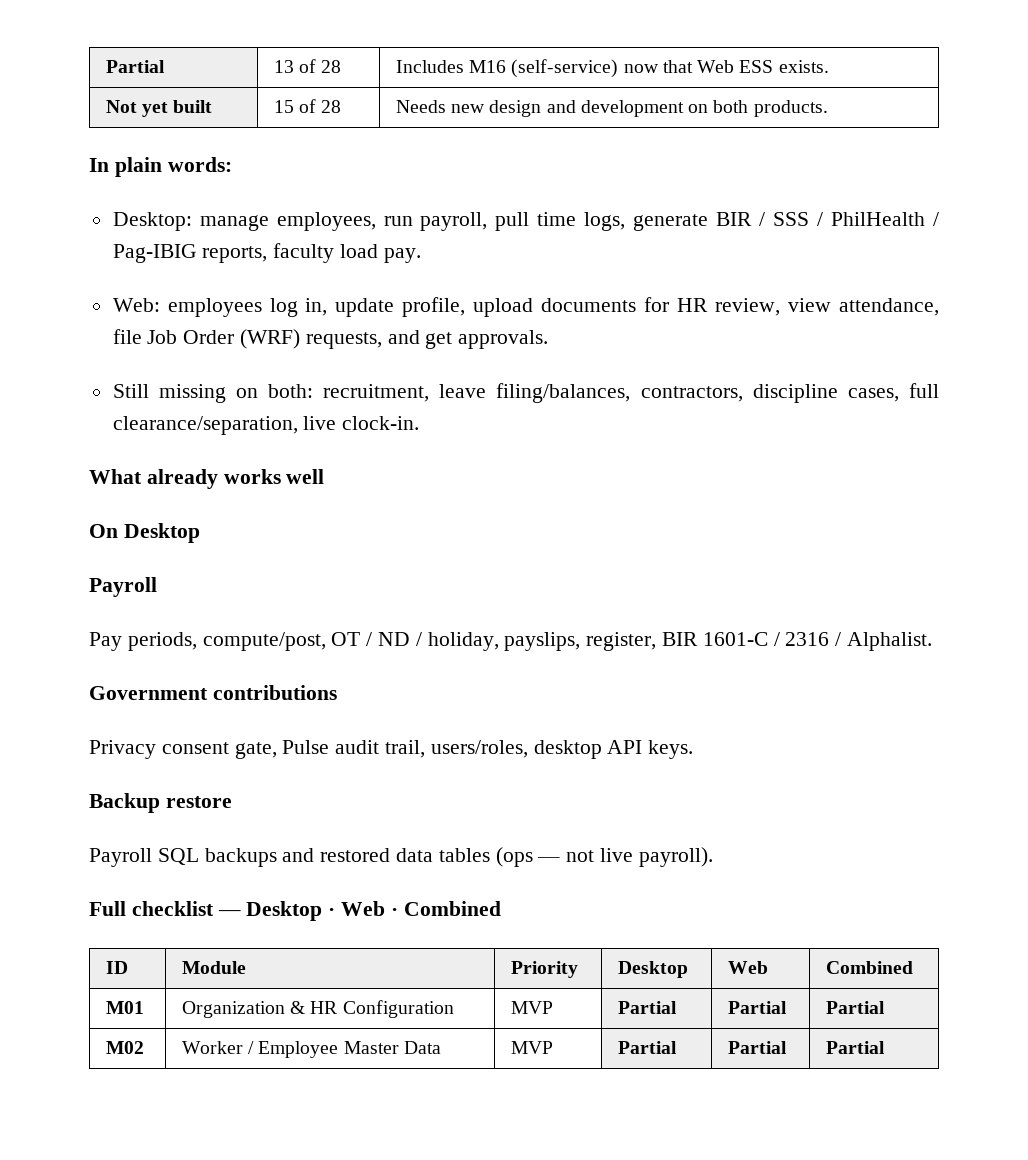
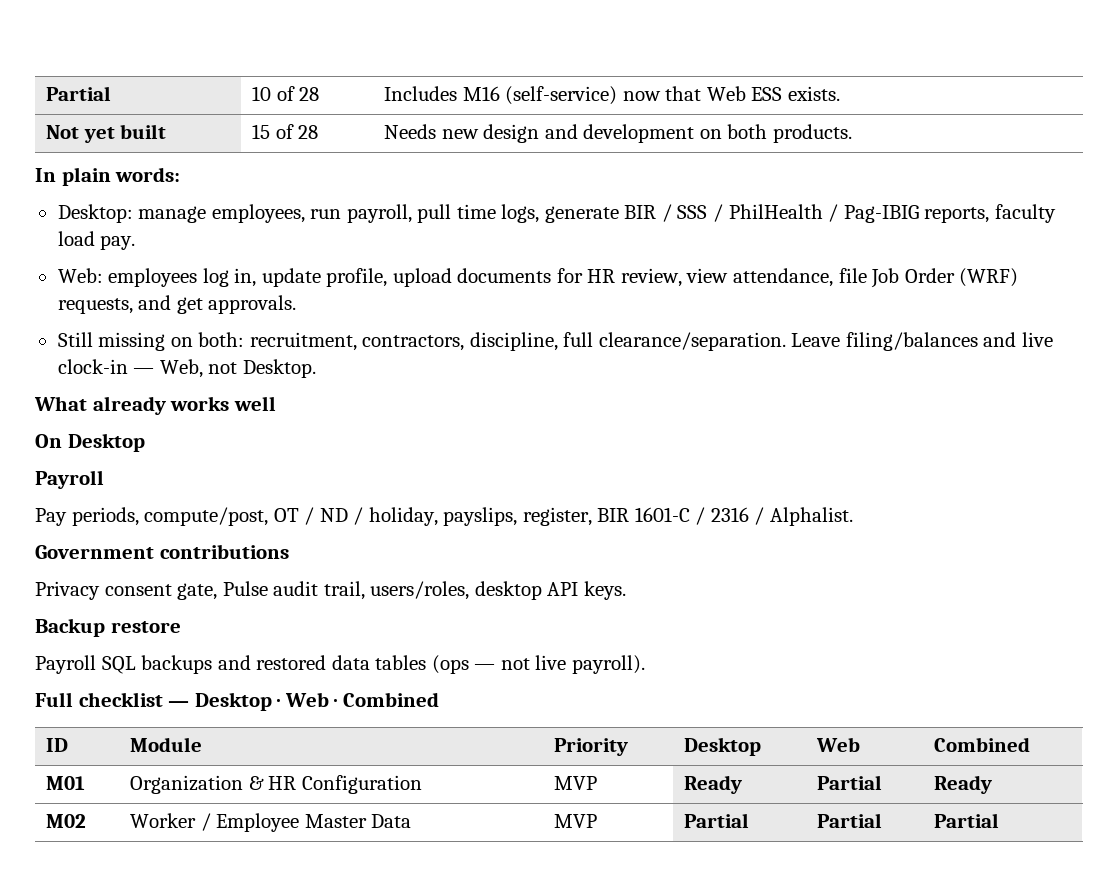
- Partial | 13 of 28 | Includes M16 (self-service) now that Web ESS exists.
+ Partial | 10 of 28 | Includes M16 (self-service) now that Web ESS exists.
- Still missing on both: recruitment, leave filing/balances, contractors, discipline cases, full clearance/separation, live clock-in.
+ Still missing on both: recruitment, contractors, discipline, full clearance/separation. Leave filing/balances and live clock-in — Web, not Desktop.
- M01 | Organization & HR Configuration | MVP | Partial | Partial | Partial
+ M01 | Organization & HR Configuration | MVP | Ready | Partial | Ready

